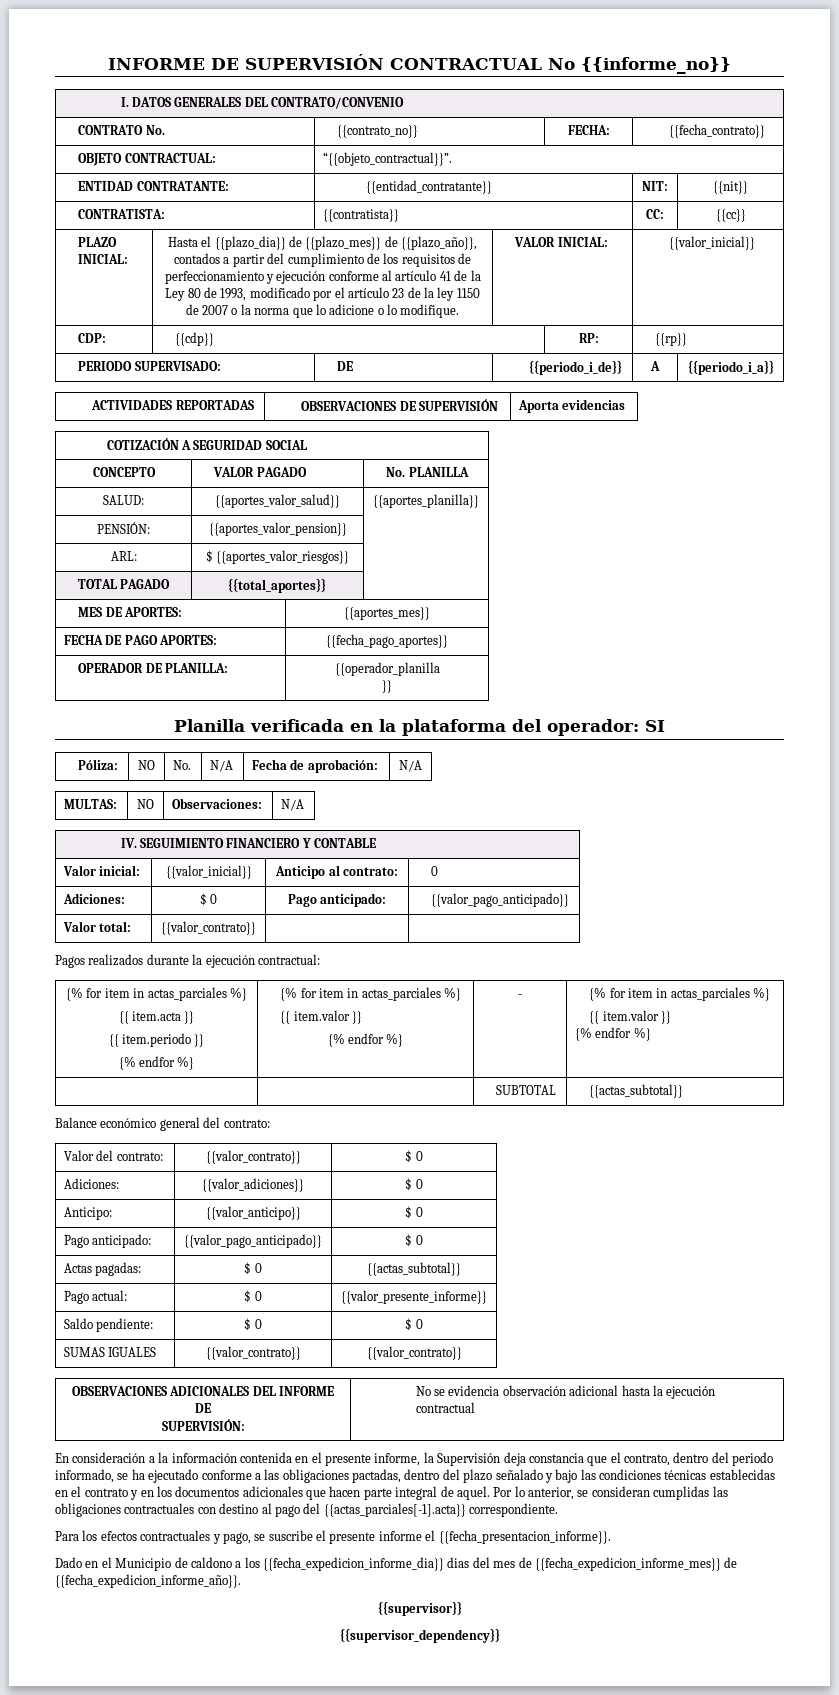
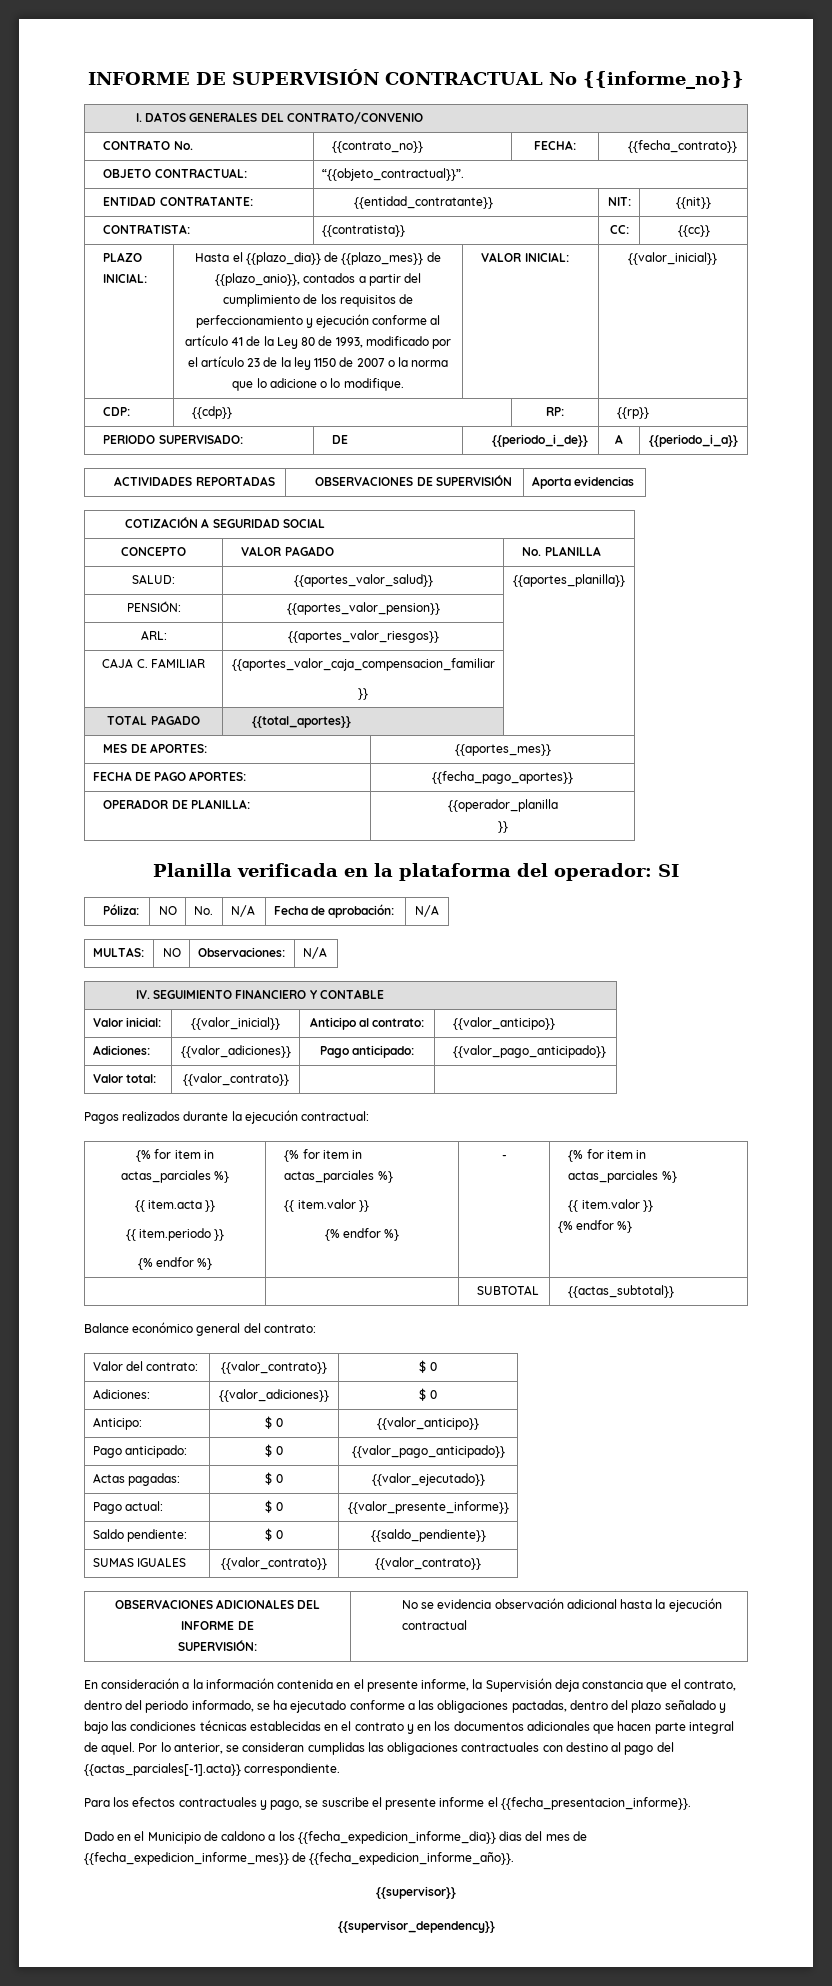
- Hasta el {{plazo_dia}} de {{plazo_mes}} de {{plazo_año}}, contados a partir del cumplimiento de los requisitos de perfeccionamiento y ejecución conforme al artículo 41 de la Ley 80 de 1993, modificado por el artículo 23 de la ley 1150 de 2007 o la norma que lo adicione o lo modifique.
+ Hasta el {{plazo_dia}} de {{plazo_mes}} de {{plazo_anio}}, contados a partir del cumplimiento de los requisitos de perfeccionamiento y ejecución conforme al artículo 41 de la Ley 80 de 1993, modificado por el artículo 23 de la ley 1150 de 2007 o la norma que lo adicione o lo modifique.
- ARL: | $ {{aportes_valor_riesgos}} |
+ ARL: | {{aportes_valor_riesgos}} |
+ CAJA C. FAMILIAR | {{aportes_valor_caja_compensacion_familiar
+ }} |
- Valor inicial: | {{valor_inicial}} | Anticipo al contrato: | 0
- Adiciones: | $ 0 | Pago anticipado: | {{valor_pago_anticipado}}
+ Valor inicial: | {{valor_inicial}} | Anticipo al contrato: | {{valor_anticipo}}
+ Adiciones: | {{valor_adiciones}} | Pago anticipado: | {{valor_pago_anticipado}}
- Anticipo: | {{valor_anticipo}} | $ 0
- Pago anticipado: | {{valor_pago_anticipado}} | $ 0
+ Anticipo: | $ 0 | {{valor_anticipo}}
+ Pago anticipado: | $ 0 | {{valor_pago_anticipado}}
- Actas pagadas: | $ 0 | {{actas_subtotal}}
+ Actas pagadas: | $ 0 | {{valor_ejecutado}}
- Saldo pendiente: | $ 0 | $ 0
+ Saldo pendiente: | $ 0 | {{saldo_pendiente}}

